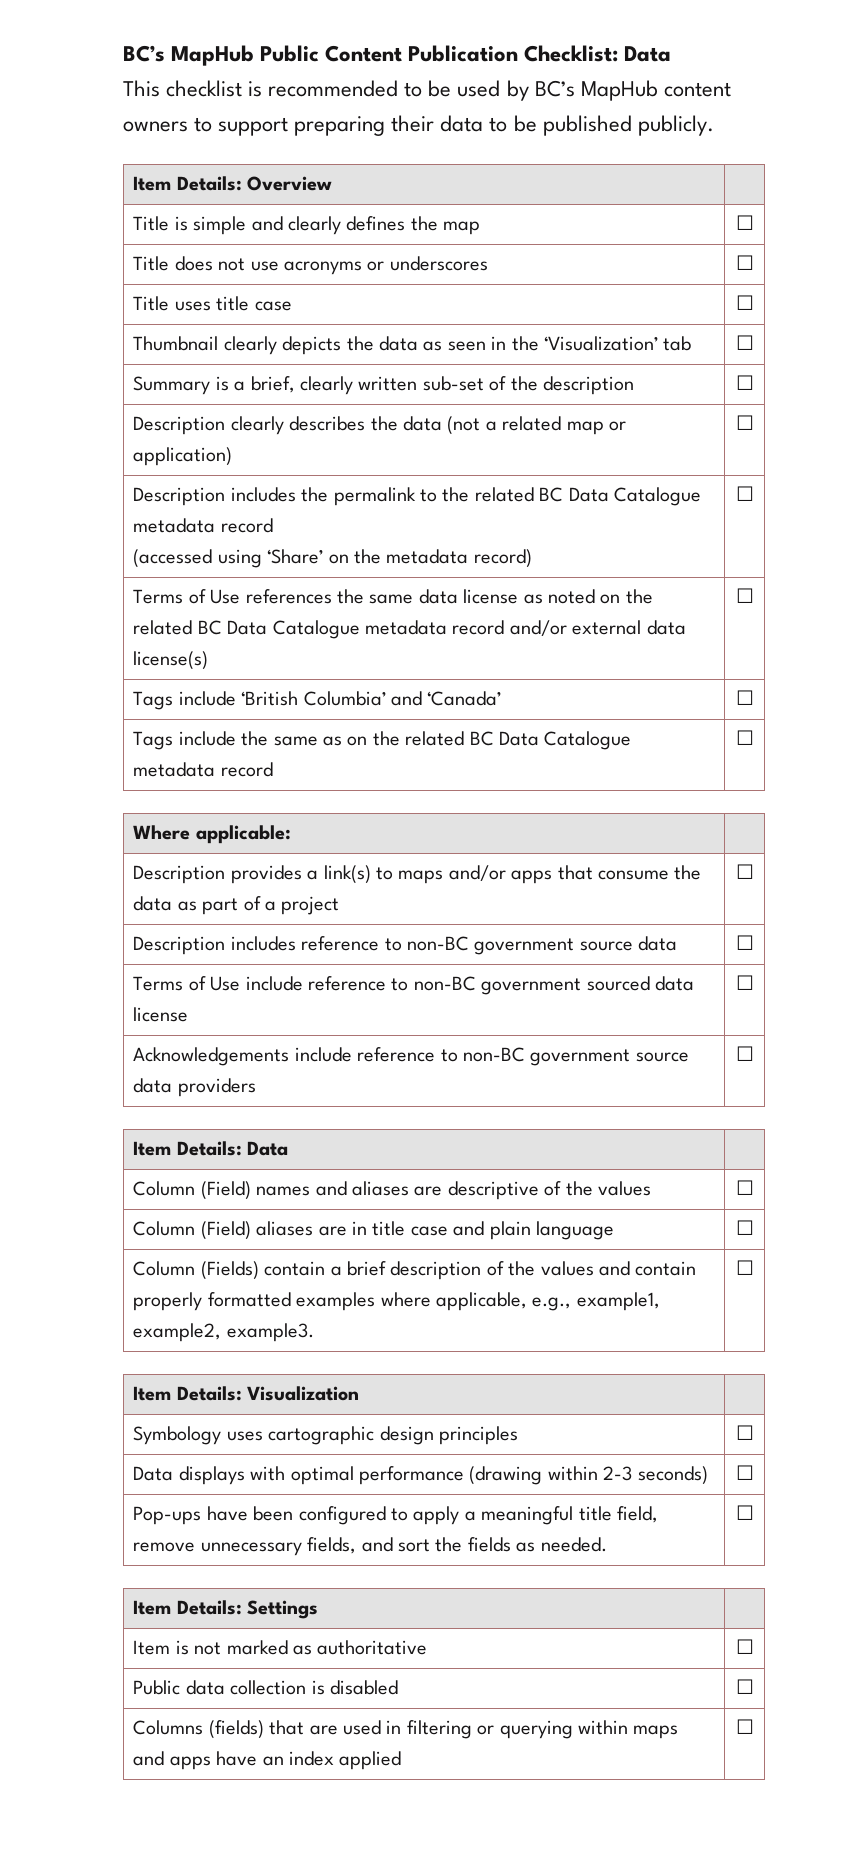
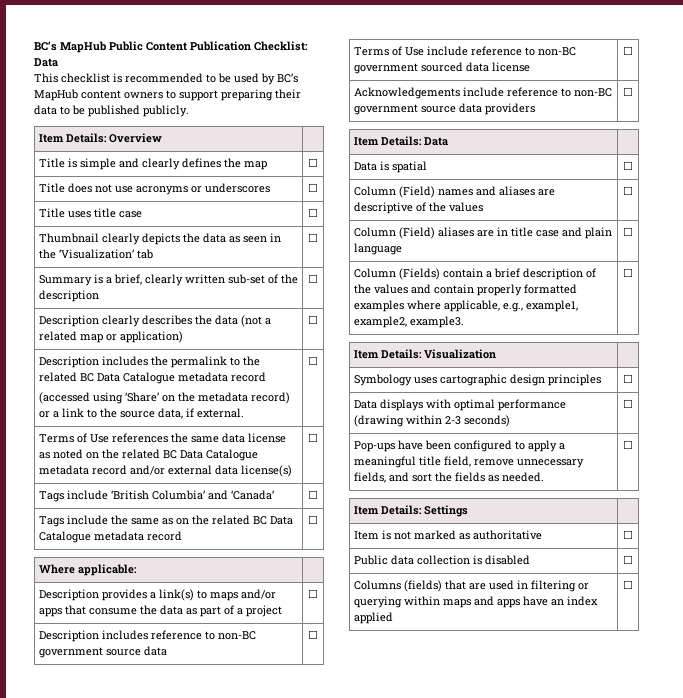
  Description includes the permalink to the related BC Data Catalogue metadata record
- (accessed using ‘Share’ on the metadata record) | ☐
+ (accessed using ‘Share’ on the metadata record) or a link to the source data, if external. | ☐
+ Data is spatial | ☐

